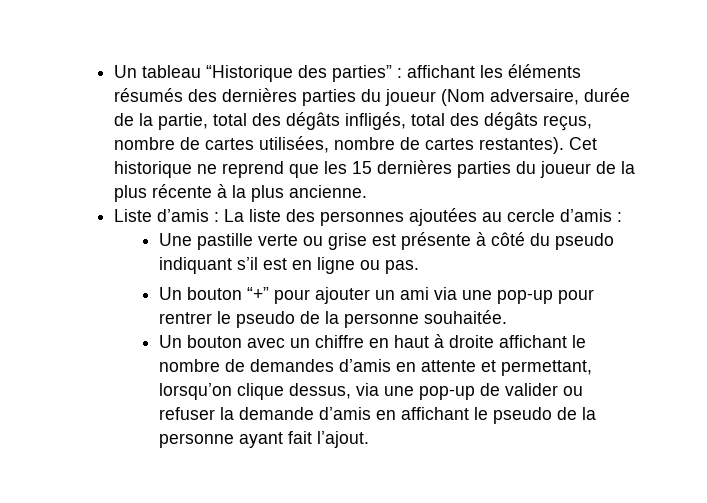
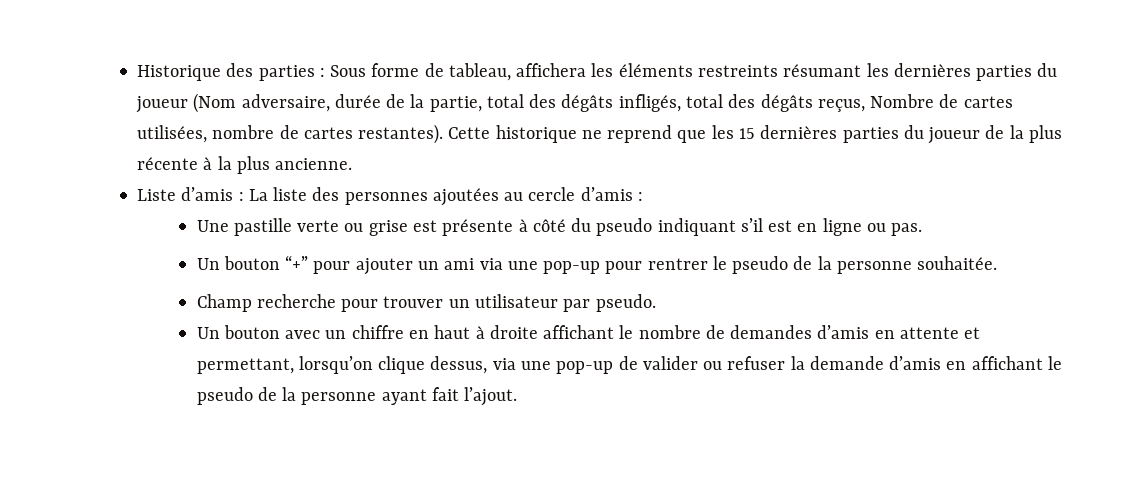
- Un tableau “Historique des parties” : affichant les éléments résumés des dernières parties du joueur (Nom adversaire, durée de la partie, total des dégâts infligés, total des dégâts reçus, nombre de cartes utilisées, nombre de cartes restantes).
+ Historique des parties : Sous forme de tableau, affichera les éléments restreints résumant les dernières parties du joueur (Nom adversaire, durée de la partie, total des dégâts infligés, total des dégâts reçus, Nombre de cartes utilisées, nombre de cartes restantes).
- Cet historique ne reprend que les 15 dernières parties du joueur de la plus récente à la plus ancienne.
+ Cette historique ne reprend que les 15 dernières parties du joueur de la plus récente à la plus ancienne.
+ Champ recherche pour trouver un utilisateur par pseudo.

